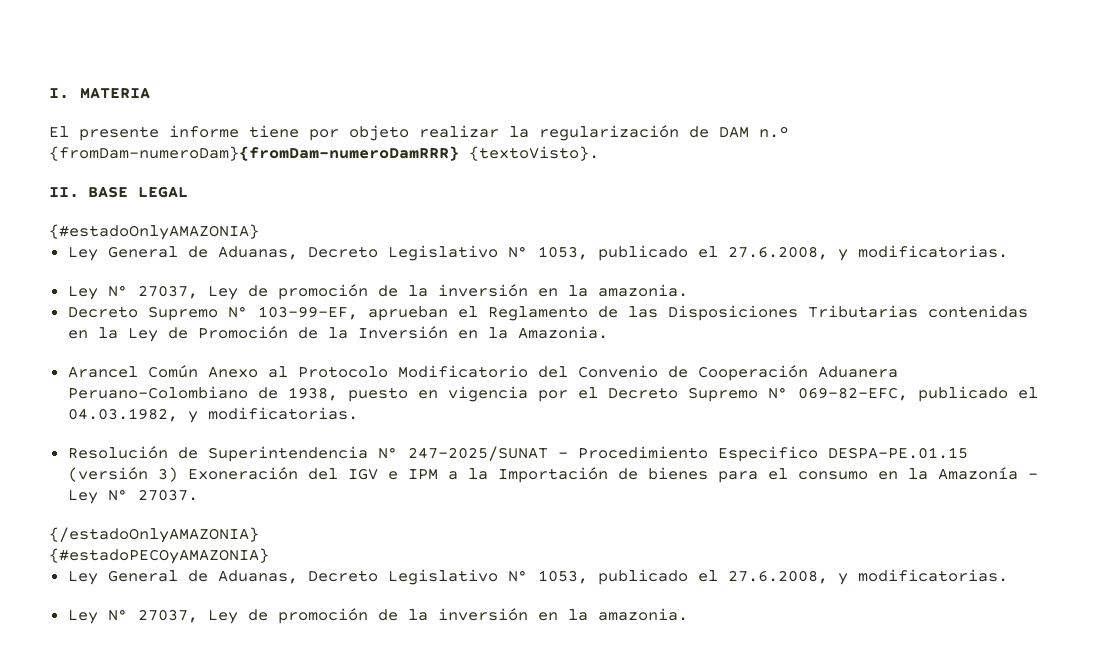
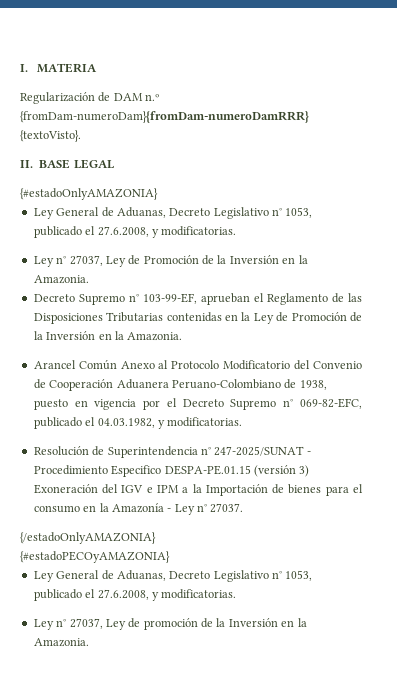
- El presente informe tiene por objeto realizar la regularización de DAM n.º {fromDam-numeroDam}{fromDam-numeroDamRRR} {textoVisto}.
+ Regularización de DAM n.º {fromDam-numeroDam}{fromDam-numeroDamRRR} {textoVisto}.
  {#estadoOnlyAMAZONIA}
- Ley General de Aduanas, Decreto Legislativo N° 1053, publicado el 27.6.2008, y modificatorias.
- Ley N° 27037, Ley de promoción de la inversión en la amazonia.
- Decreto Supremo N° 103-99-EF, aprueban el Reglamento de las Disposiciones Tributarias contenidas en la Ley de Promoción de la Inversión en la Amazonia.
+ Ley General de Aduanas, Decreto Legislativo n° 1053, publicado el 27.6.2008, y modificatorias.
+ Ley n° 27037, Ley de Promoción de la Inversión en la Amazonia.
+ Decreto Supremo n° 103-99-EF, aprueban el Reglamento de las Disposiciones Tributarias contenidas en la Ley de Promoción de la Inversión en la Amazonia.
- Arancel Común Anexo al Protocolo Modificatorio del Convenio de Cooperación Aduanera Peruano-Colombiano de 1938, puesto en vigencia por el Decreto Supremo N° 069-82-EFC, publicado el 04.03.1982, y modificatorias.
+ Arancel Común Anexo al Protocolo Modificatorio del Convenio de Cooperación Aduanera Peruano-Colombiano de 1938, puesto en vigencia por el Decreto Supremo n° 069-82-EFC, publicado el 04.03.1982, y modificatorias.
- Resolución de Superintendencia N° 247-2025/SUNAT - Procedimiento Especifico DESPA-PE.01.15 (versión 3) Exoneración del IGV e IPM a la Importación de bienes para el consumo en la Amazonía - Ley N° 27037.
+ Resolución de Superintendencia n° 247-2025/SUNAT - Procedimiento Especifico DESPA-PE.01.15 (versión 3) Exoneración del IGV e IPM a la Importación de bienes para el consumo en la Amazonía - Ley n° 27037.
  {#estadoPECOyAMAZONIA}
- Ley General de Aduanas, Decreto Legislativo N° 1053, publicado el 27.6.2008, y modificatorias.
- Ley N° 27037, Ley de promoción de la inversión en la amazonia.
+ Ley General de Aduanas, Decreto Legislativo n° 1053, publicado el 27.6.2008, y modificatorias.
+ Ley n° 27037, Ley de promoción de la Inversión en la Amazonia.

